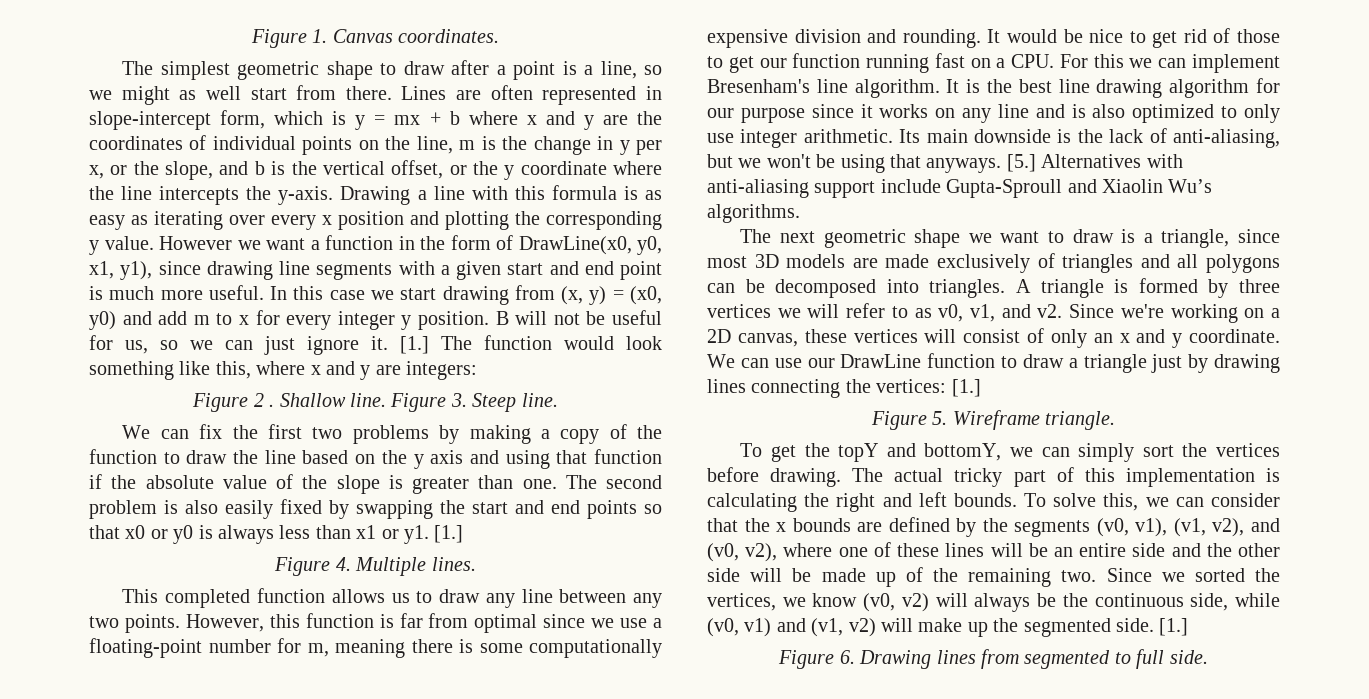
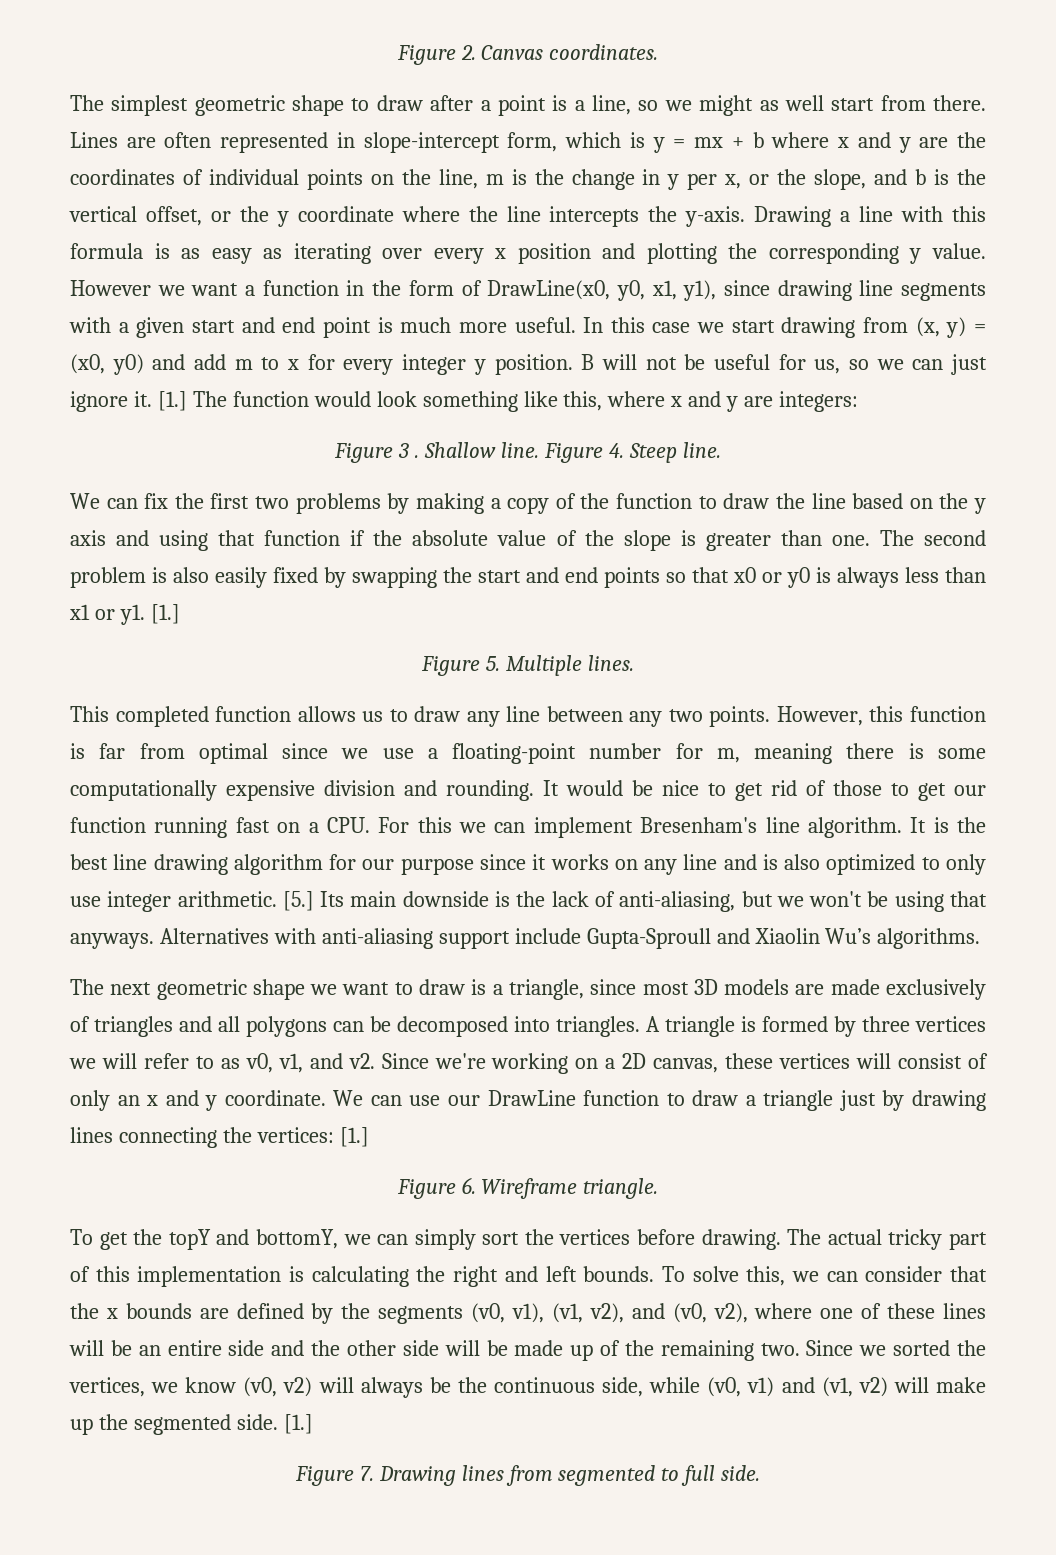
- Figure 1. Canvas coordinates.
+ Figure 2. Canvas coordinates.
- Figure 2 .
+ Figure 3 .
- Figure 3. Steep line.
+ Figure 4. Steep line.
- Figure 4. Multiple lines.
+ Figure 5. Multiple lines.
- Its main downside is the lack of anti-aliasing, but we won't be using that anyways.
+ [5.] Its main downside is the lack of anti-aliasing, but we won't be using that anyways.
- [5.] Alternatives with anti-aliasing support include Gupta-Sproull and Xiaolin Wu’s algorithms.
+ Alternatives with anti-aliasing support include Gupta-Sproull and Xiaolin Wu’s algorithms.
- Figure 5. Wireframe triangle.
+ Figure 6. Wireframe triangle.
- Figure 6. Drawing lines from segmented to full side.
+ Figure 7. Drawing lines from segmented to full side.

